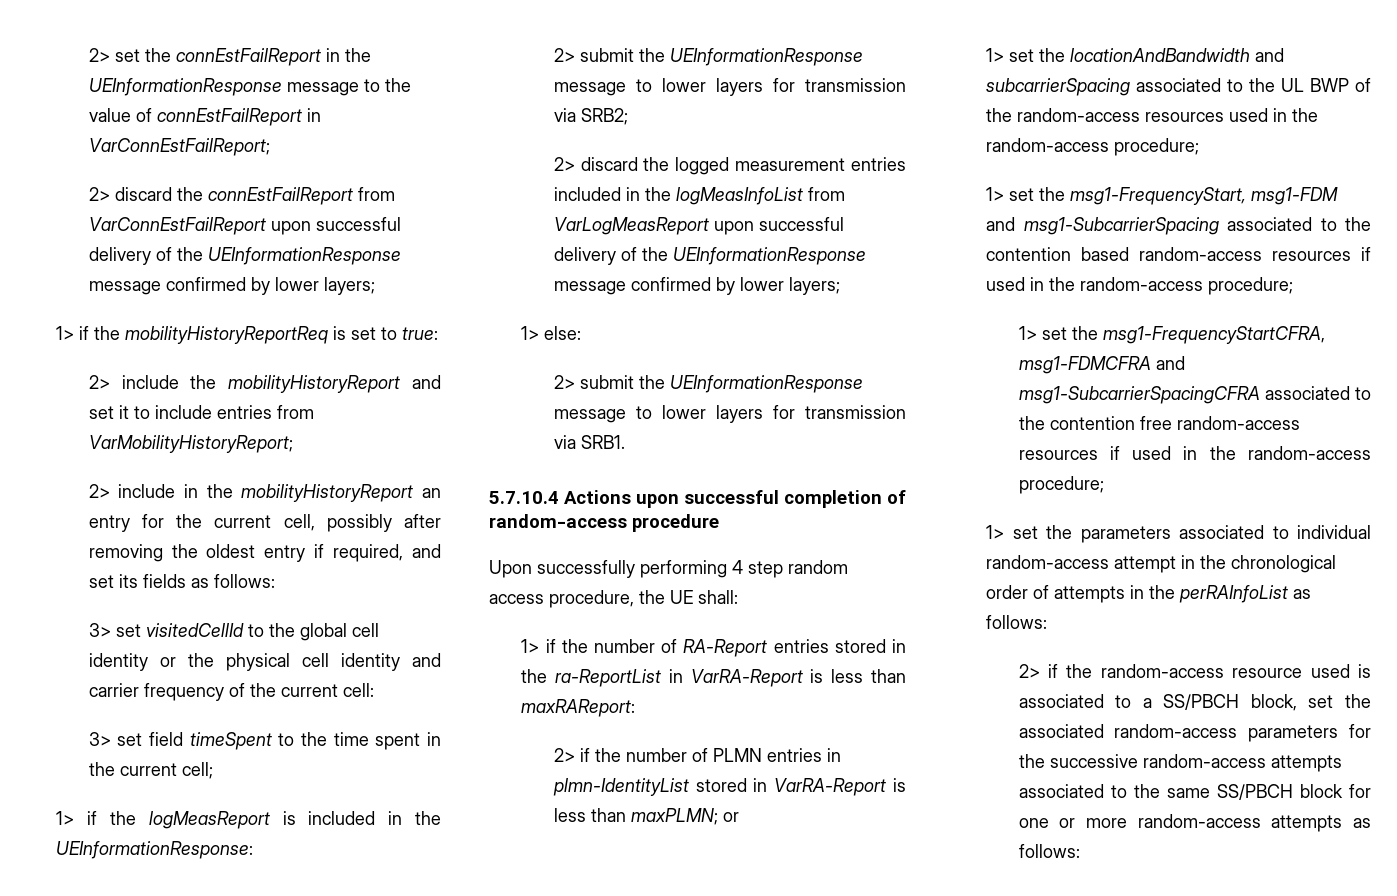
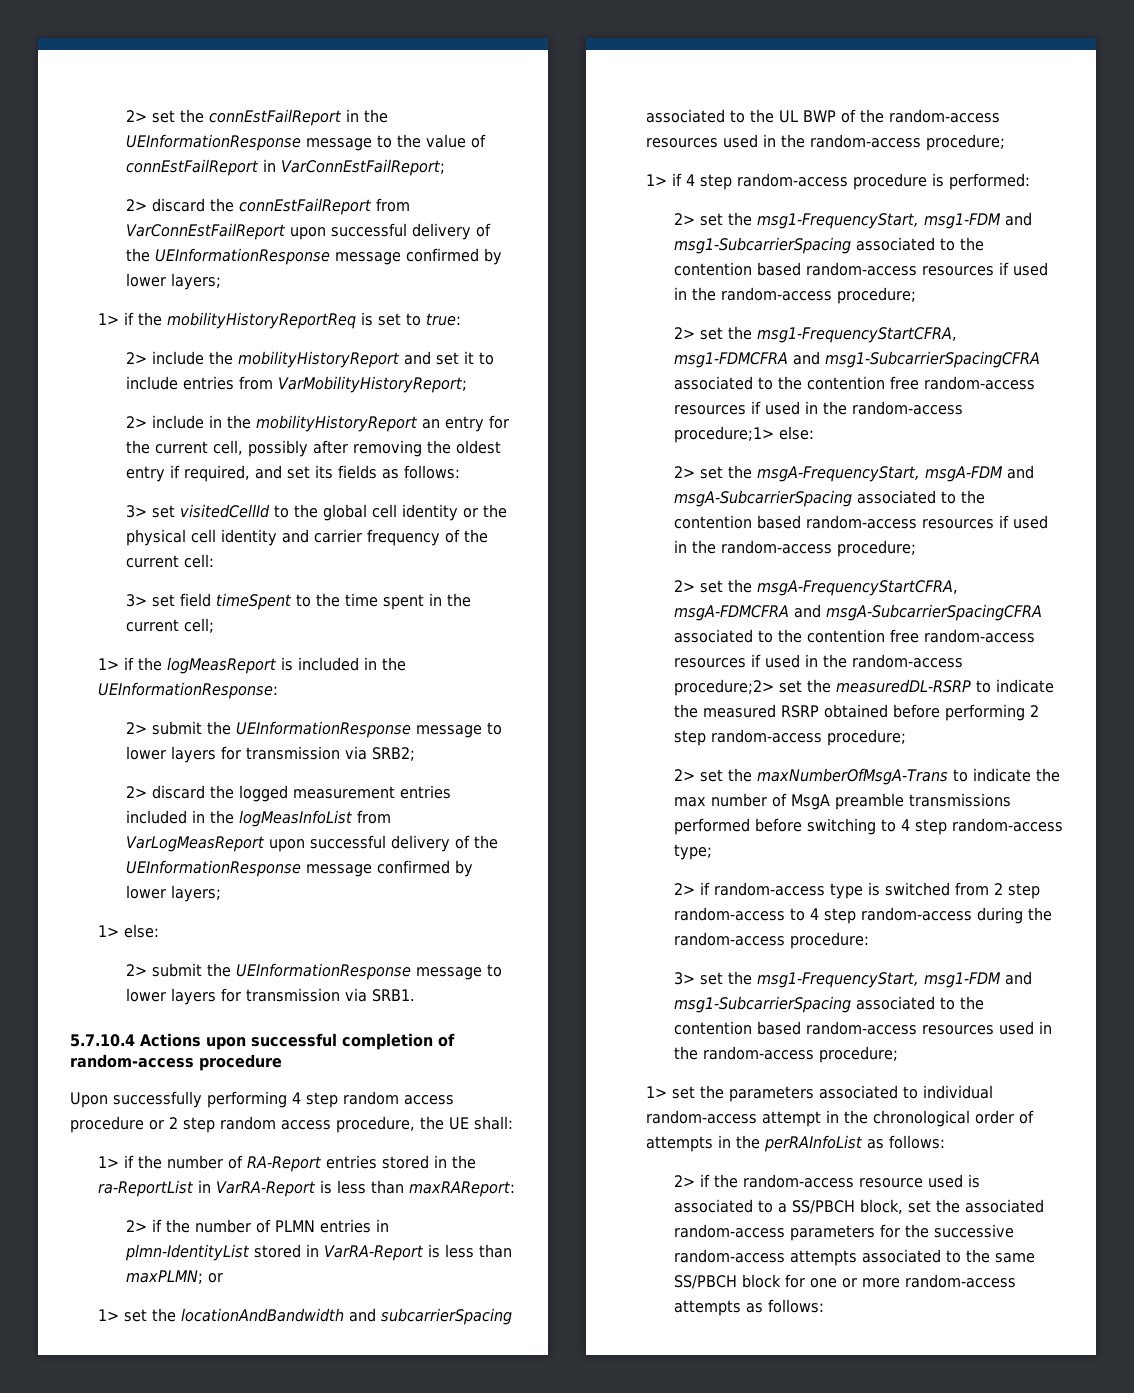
- Upon successfully performing 4 step random access procedure, the UE shall:
+ Upon successfully performing 4 step random access procedure or 2 step random access procedure, the UE shall:
- 1> set the msg1-FrequencyStart, msg1-FDM and msg1-SubcarrierSpacing associated to the contention based random-access resources if used in the random-access procedure;
+ 1> if 4 step random-access procedure is performed:
+ 2> set the msg1-FrequencyStart, msg1-FDM and msg1-SubcarrierSpacing associated to the contention based random-access resources if used in the random-access procedure;
- 1> set the msg1-FrequencyStartCFRA, msg1-FDMCFRA and msg1-SubcarrierSpacingCFRA associated to the contention free random-access resources if used in the random-access procedure;
+ 2> set the msg1-FrequencyStartCFRA, msg1-FDMCFRA and msg1-SubcarrierSpacingCFRA associated to the contention free random-access resources if used in the random-access procedure;1> else:
+ 2> set the msgA-FrequencyStart, msgA-FDM and msgA-SubcarrierSpacing associated to the contention based random-access resources if used in the random-access procedure;
+ 2> set the msgA-FrequencyStartCFRA, msgA-FDMCFRA and msgA-SubcarrierSpacingCFRA associated to the contention free random-access resources if used in the random-access procedure;2> set the measuredDL-RSRP to indicate the measured RSRP obtained before performing 2 step random-access procedure;
+ 2> set the maxNumberOfMsgA-Trans to indicate the max number of MsgA preamble transmissions performed before switching to 4 step random-access type;
+ 2> if random-access type is switched from 2 step random-access to 4 step random-access during the random-access procedure:
+ 3> set the msg1-FrequencyStart, msg1-FDM and msg1-SubcarrierSpacing associated to the contention based random-access resources used in the random-access procedure;

